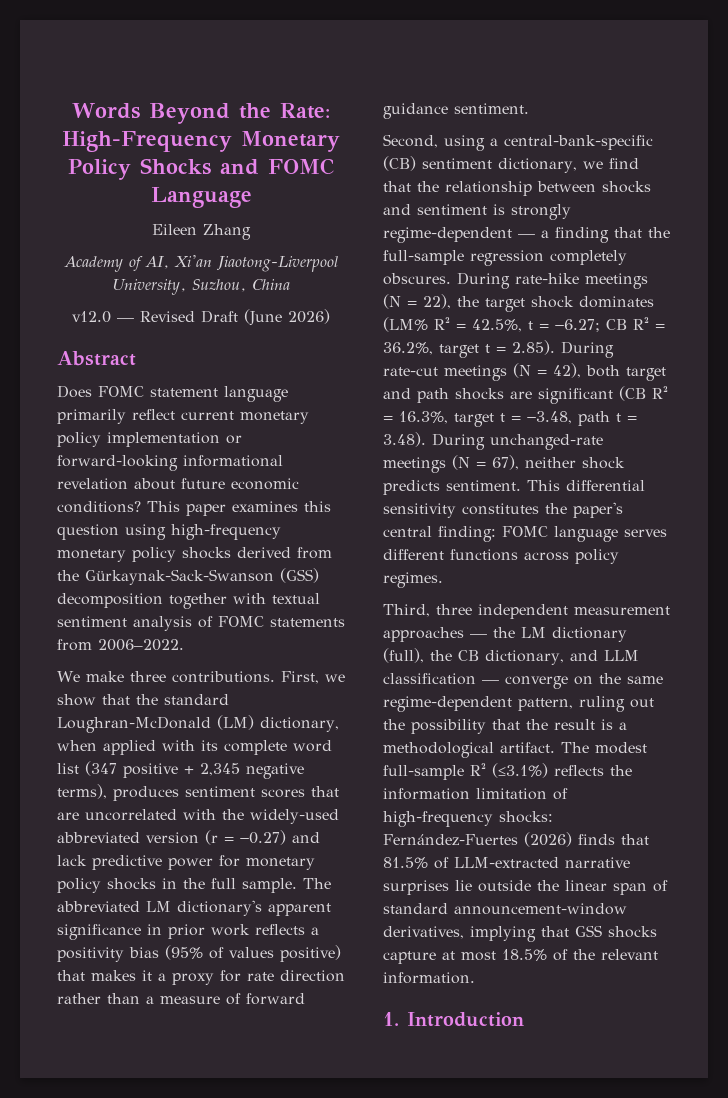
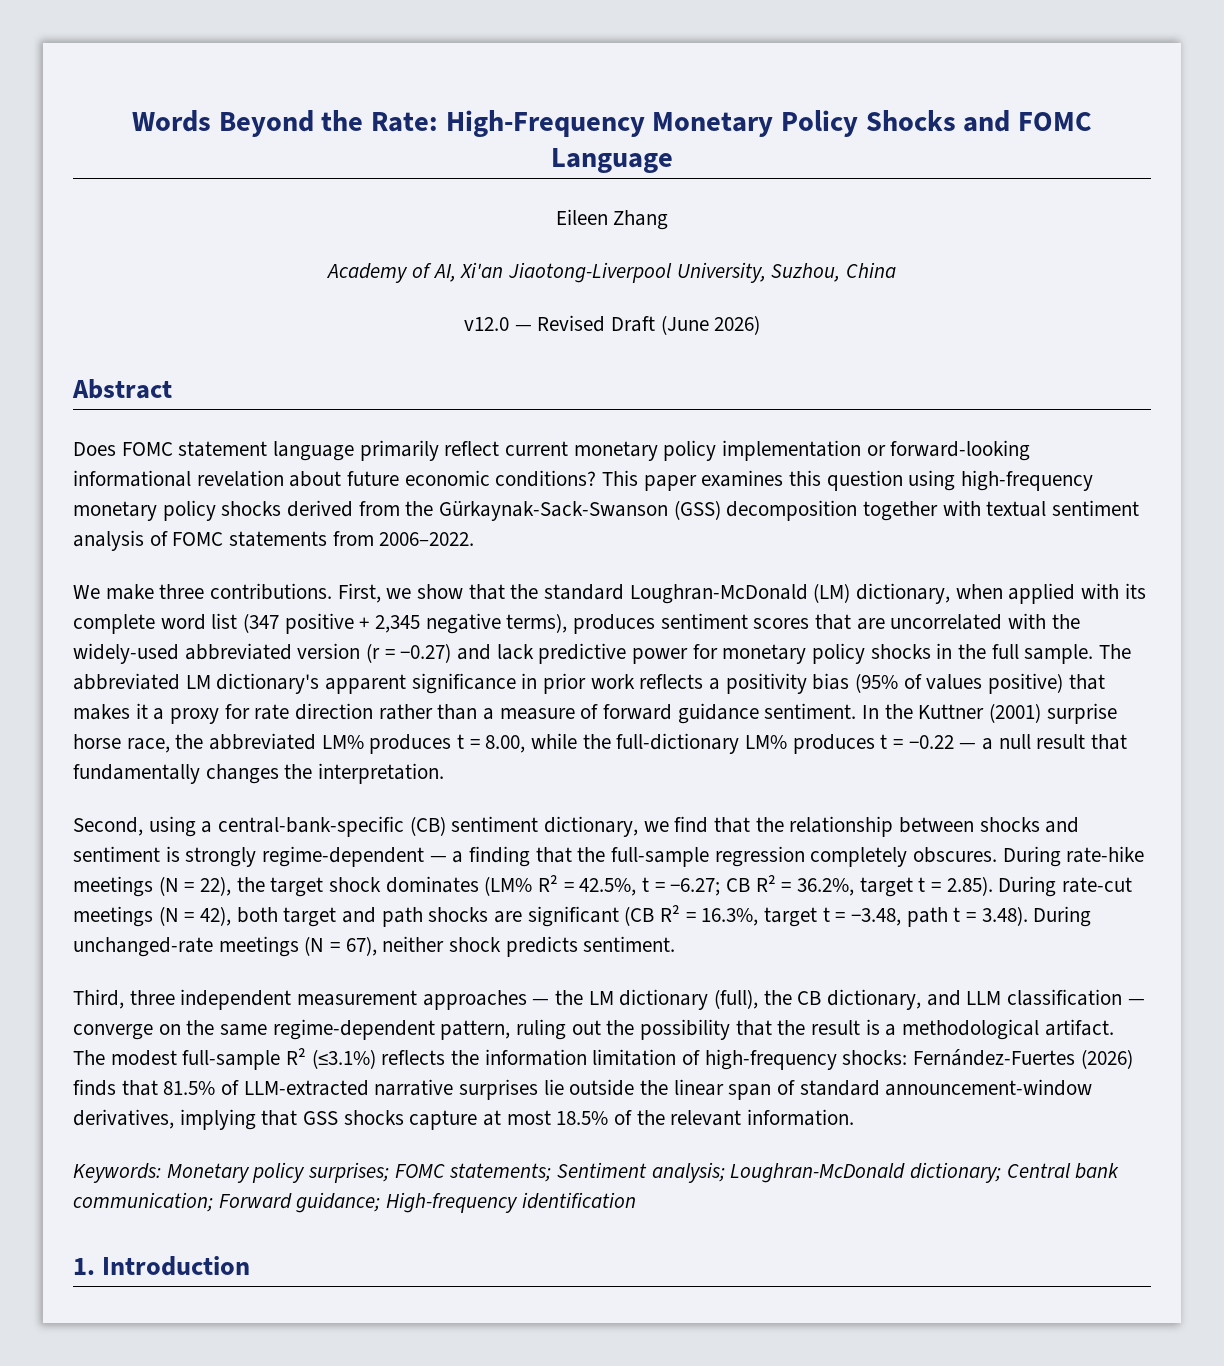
+ In the Kuttner (2001) surprise horse race, the abbreviated LM% produces t = 8.00, while the full-dictionary LM% produces t = −0.22 — a null result that fundamentally changes the interpretation.
- This differential sensitivity constitutes the paper's central finding: FOMC language serves different functions across policy regimes.
+ Keywords: Monetary policy surprises; FOMC statements; Sentiment analysis; Loughran-McDonald dictionary; Central bank communication; Forward guidance; High-frequency identification

